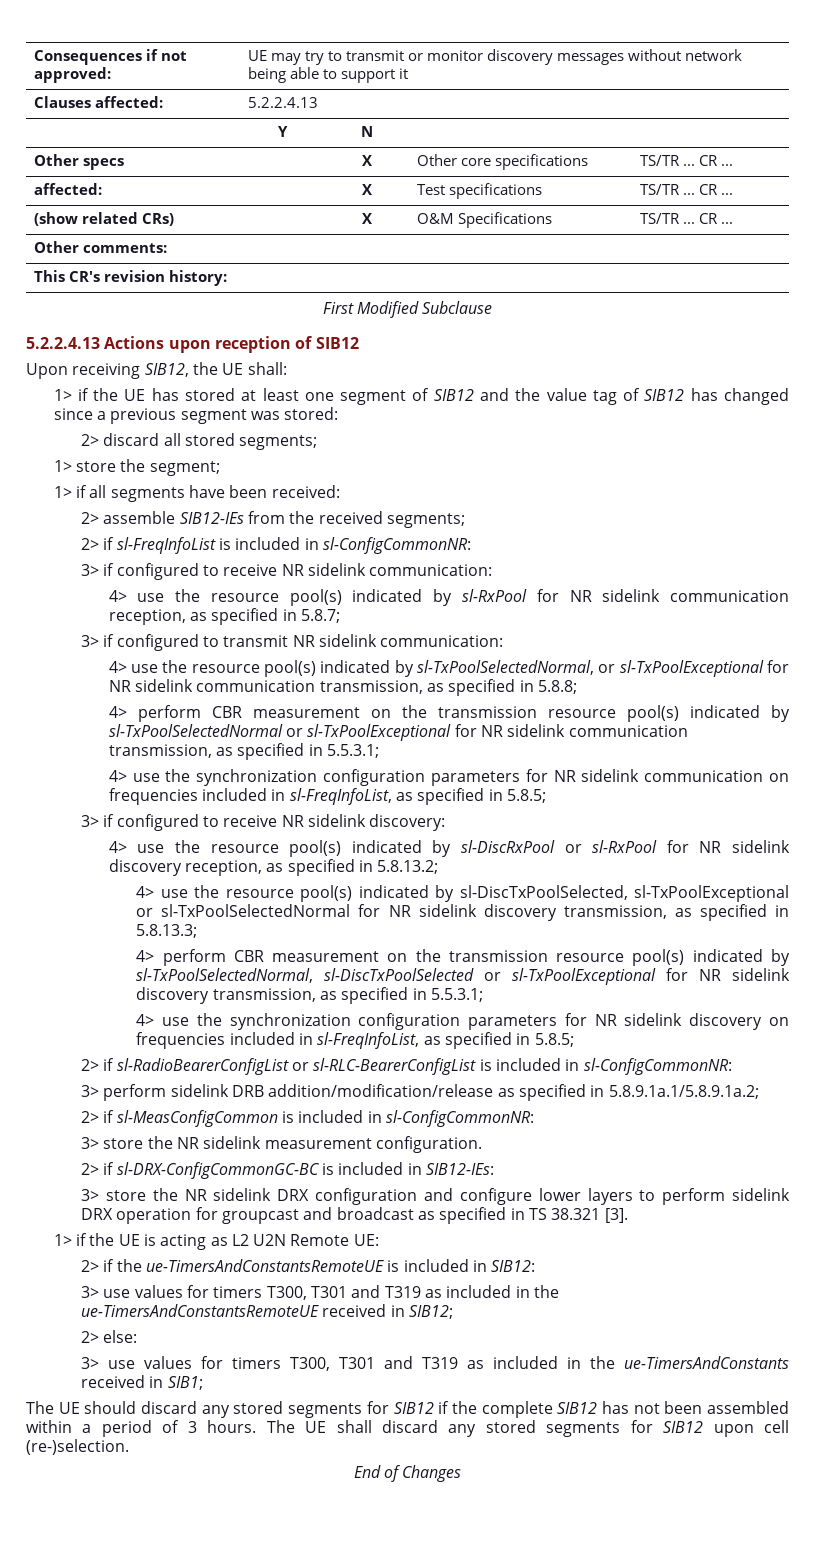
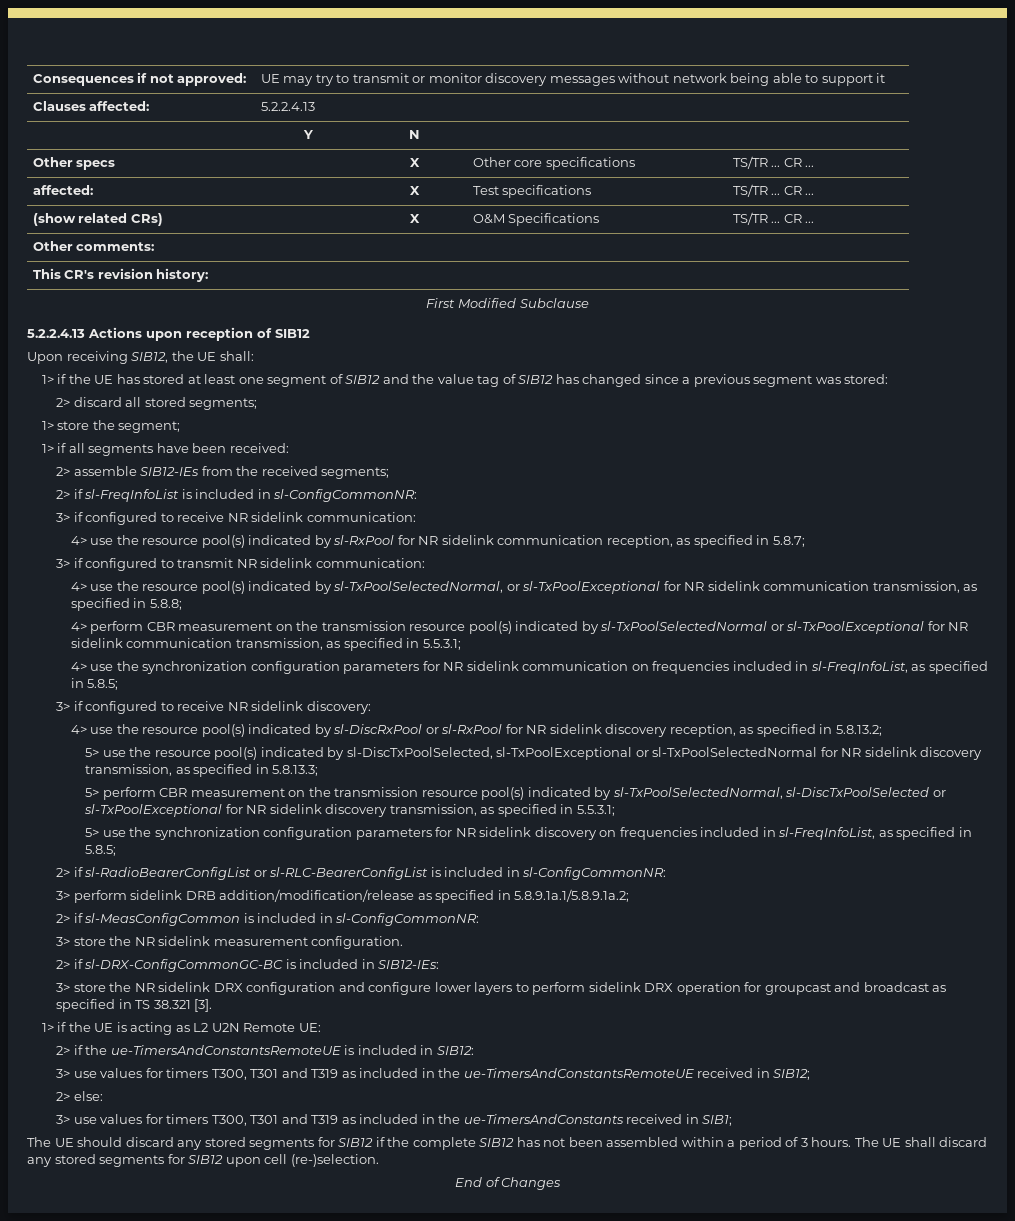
- 4> use the resource pool(s) indicated by sl-DiscTxPoolSelected, sl-TxPoolExceptional or sl-TxPoolSelectedNormal for NR sidelink discovery transmission, as specified in 5.8.13.3;
+ 5> use the resource pool(s) indicated by sl-DiscTxPoolSelected, sl-TxPoolExceptional or sl-TxPoolSelectedNormal for NR sidelink discovery transmission, as specified in 5.8.13.3;
- 4> perform CBR measurement on the transmission resource pool(s) indicated by sl-TxPoolSelectedNormal, sl-DiscTxPoolSelected or sl-TxPoolExceptional for NR sidelink discovery transmission, as specified in 5.5.3.1;
+ 5> perform CBR measurement on the transmission resource pool(s) indicated by sl-TxPoolSelectedNormal, sl-DiscTxPoolSelected or sl-TxPoolExceptional for NR sidelink discovery transmission, as specified in 5.5.3.1;
- 4> use the synchronization configuration parameters for NR sidelink discovery on frequencies included in sl-FreqInfoList, as specified in 5.8.5;
+ 5> use the synchronization configuration parameters for NR sidelink discovery on frequencies included in sl-FreqInfoList, as specified in 5.8.5;

